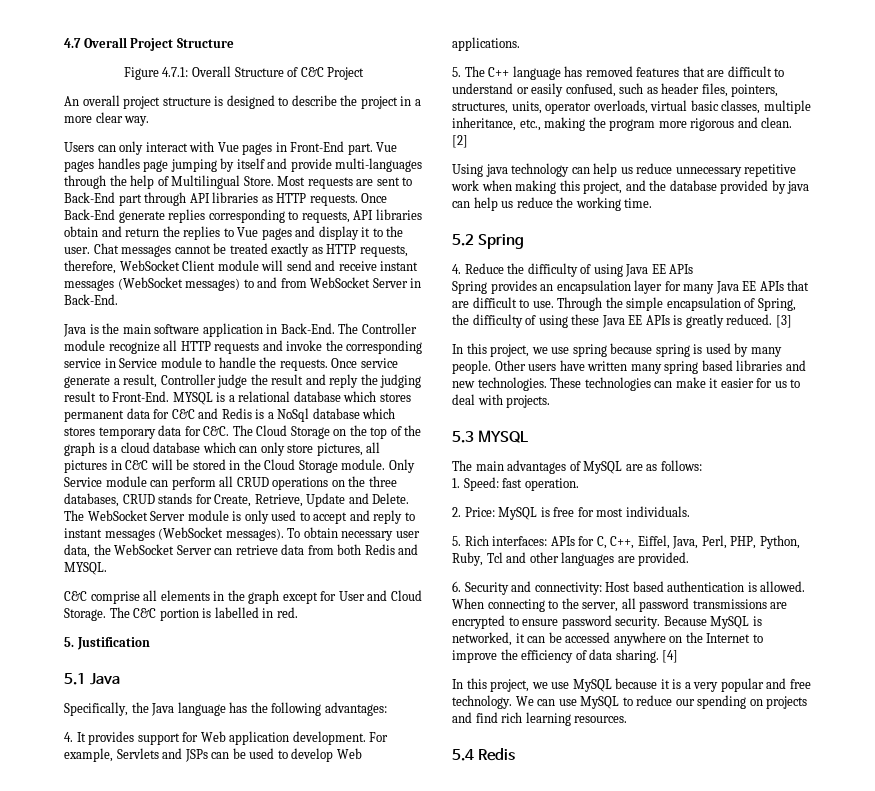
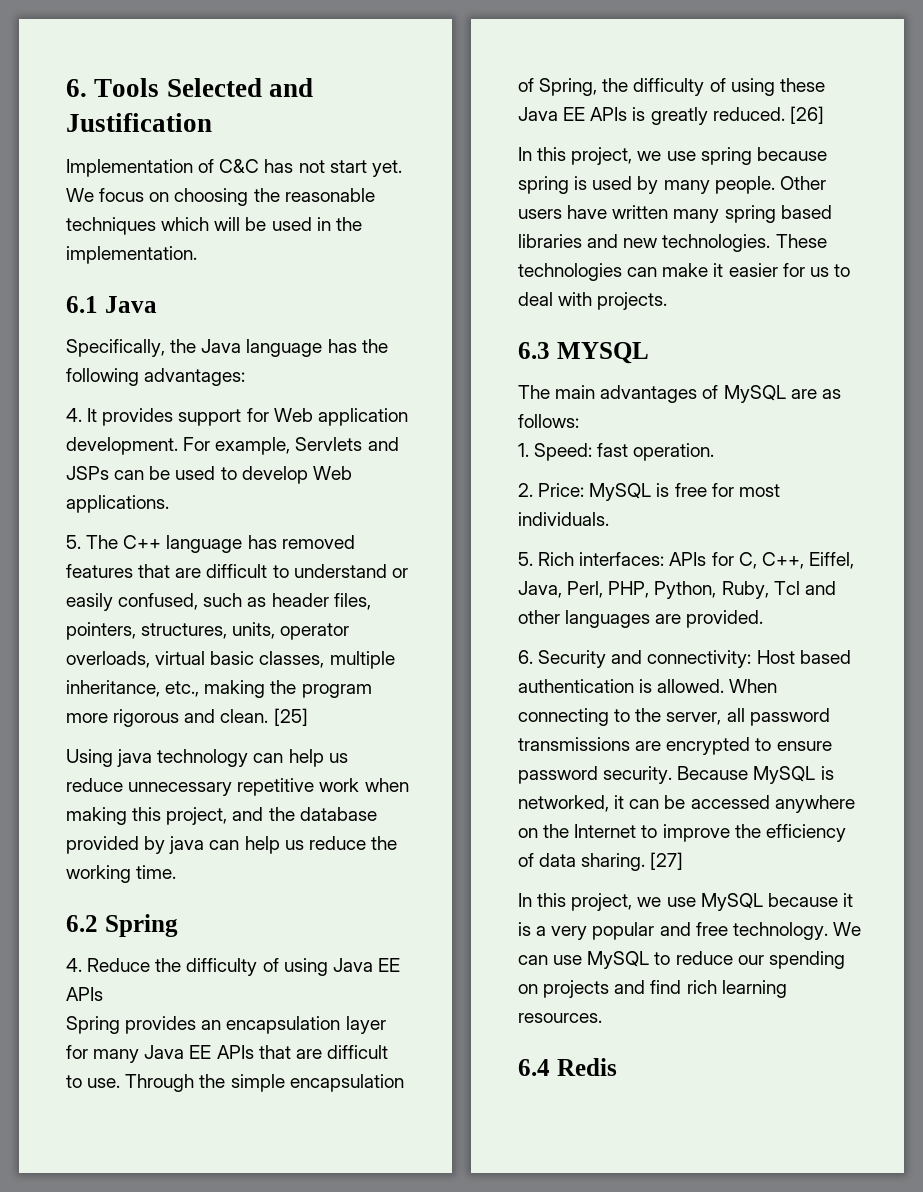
- 4.7 Overall Project Structure
- Figure 4.7.1: Overall Structure of C&C Project
- An overall project structure is designed to describe the project in a more clear way.
- Users can only interact with Vue pages in Front-End part. Vue pages handles page jumping by itself and provide multi-languages through the help of Multilingual Store. Most requests are sent to Back-End part through API libraries as HTTP requests. Once Back-End generate replies corresponding to requests, API libraries obtain and return the replies to Vue pages and display it to the user. Chat messages cannot be treated exactly as HTTP requests, therefore, WebSocket Client module will send and receive instant messages (WebSocket messages) to and from WebSocket Server in Back-End.
- Java is the main software application in Back-End. The Controller module recognize all HTTP requests and invoke the corresponding service in Service module to handle the requests. Once service generate a result, Controller judge the result and reply the judging result to Front-End. MYSQL is a relational database which stores permanent data for C&C and Redis is a NoSql database which stores temporary data for C&C. The Cloud Storage on the top of the graph is a cloud database which can only store pictures, all pictures in C&C will be stored in the Cloud Storage module. Only Service module can perform all CRUD operations on the three databases, CRUD stands for Create, Retrieve, Update and Delete. The WebSocket Server module is only used to accept and reply to instant messages (WebSocket messages). To obtain necessary user data, the WebSocket Server can retrieve data from both Redis and MYSQL.
- C&C comprise all elements in the graph except for User and Cloud Storage. The C&C portion is labelled in red.
- 5. Justification
- 5.1 Java
+ 6. Tools Selected and Justification
+ Implementation of C&C has not start yet. We focus on choosing the reasonable techniques which will be used in the implementation.
+ 6.1 Java
- [2]
+ [25]
- 5.2 Spring
+ 6.2 Spring
- [3]
+ [26]
- 5.3 MYSQL
+ 6.3 MYSQL
- [4]
+ [27]
- 5.4 Redis
+ 6.4 Redis

